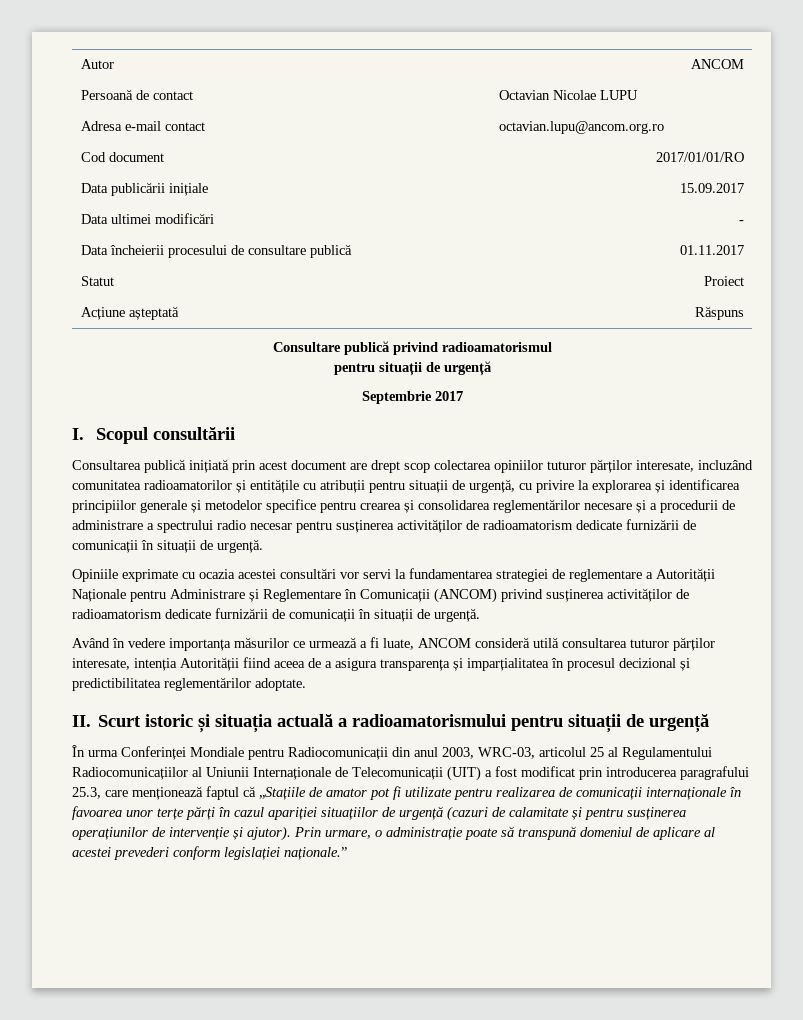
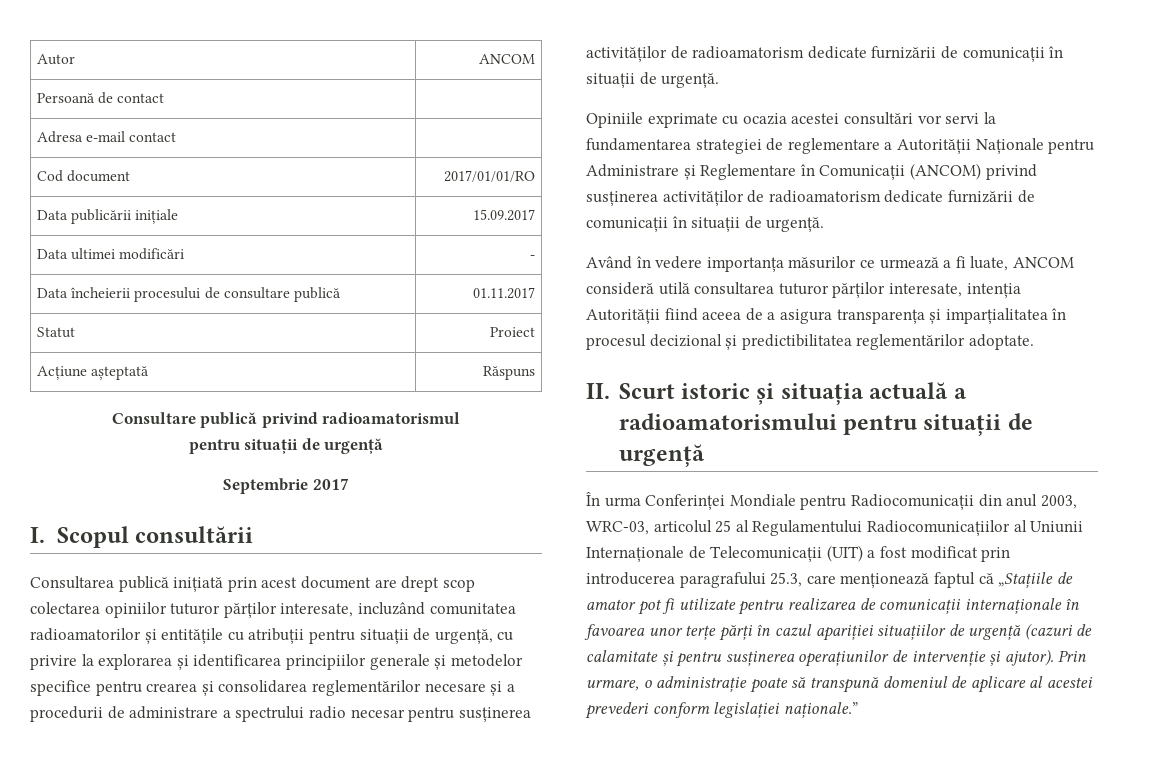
- Persoană de contact | Octavian Nicolae LUPU
+ Persoană de contact |
- Adresa e-mail contact | octavian.lupu@ancom.org.ro
+ Adresa e-mail contact |

